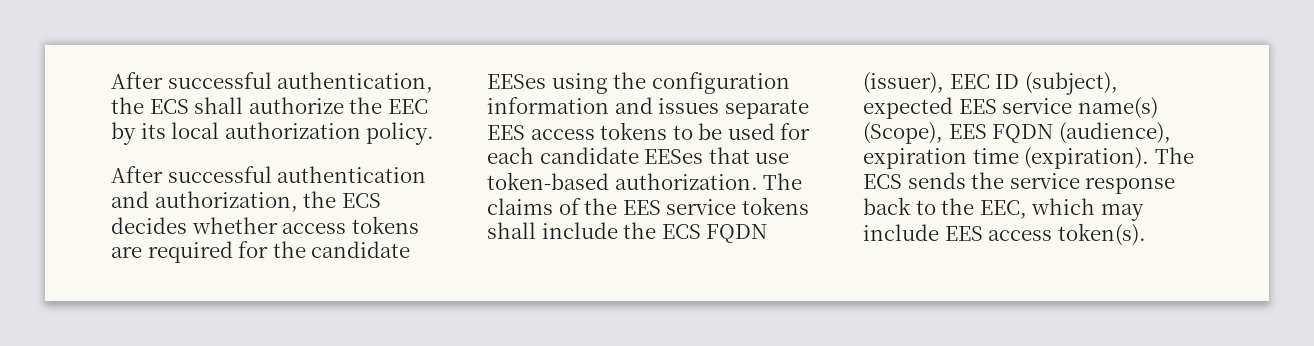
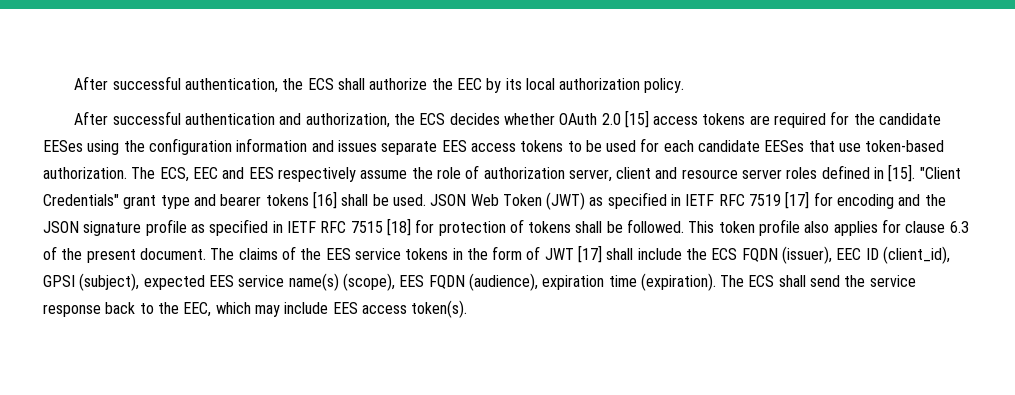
- After successful authentication and authorization, the ECS decides whether access tokens are required for the candidate EESes using the configuration information and issues separate EES access tokens to be used for each candidate EESes that use token-based authorization.
+ After successful authentication and authorization, the ECS decides whether OAuth 2.0 [15] access tokens are required for the candidate EESes using the configuration information and issues separate EES access tokens to be used for each candidate EESes that use token-based authorization.
- The claims of the EES service tokens shall include the ECS FQDN (issuer), EEC ID (subject), expected EES service name(s) (Scope), EES FQDN (audience), expiration time (expiration).
+ The ECS, EEC and EES respectively assume the role of authorization server, client and resource server roles defined in [15]. "Client Credentials" grant type and bearer tokens [16] shall be used. JSON Web Token (JWT) as specified in IETF RFC 7519 [17] for encoding and the JSON signature profile as specified in IETF RFC 7515 [18] for protection of tokens shall be followed. This token profile also applies for clause 6.3 of the present document. The claims of the EES service tokens in the form of JWT [17] shall include the ECS FQDN (issuer), EEC ID (client_id), GPSI (subject), expected EES service name(s) (scope), EES FQDN (audience), expiration time (expiration).
- The ECS sends the service response back to the EEC, which may include EES access token(s).
+ The ECS shall send the service response back to the EEC, which may include EES access token(s).

